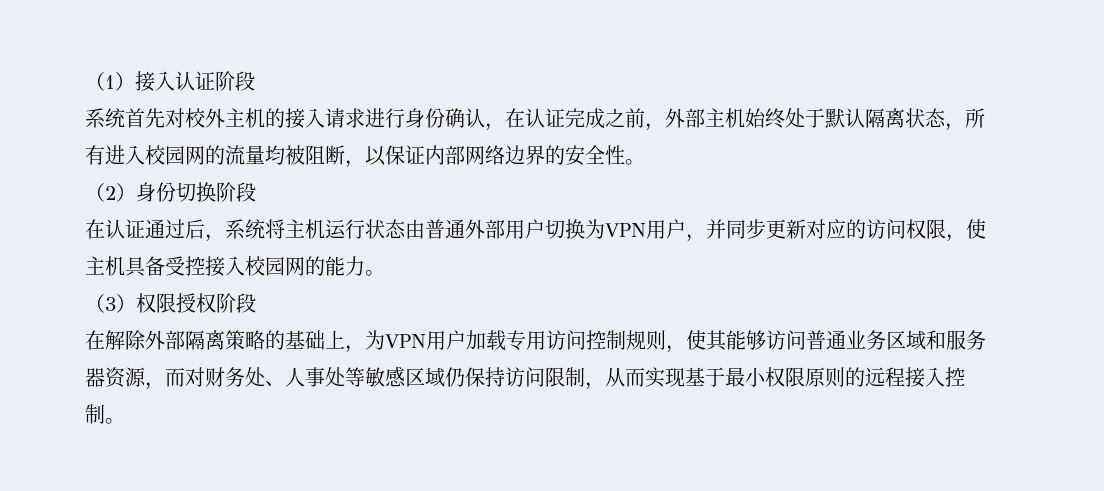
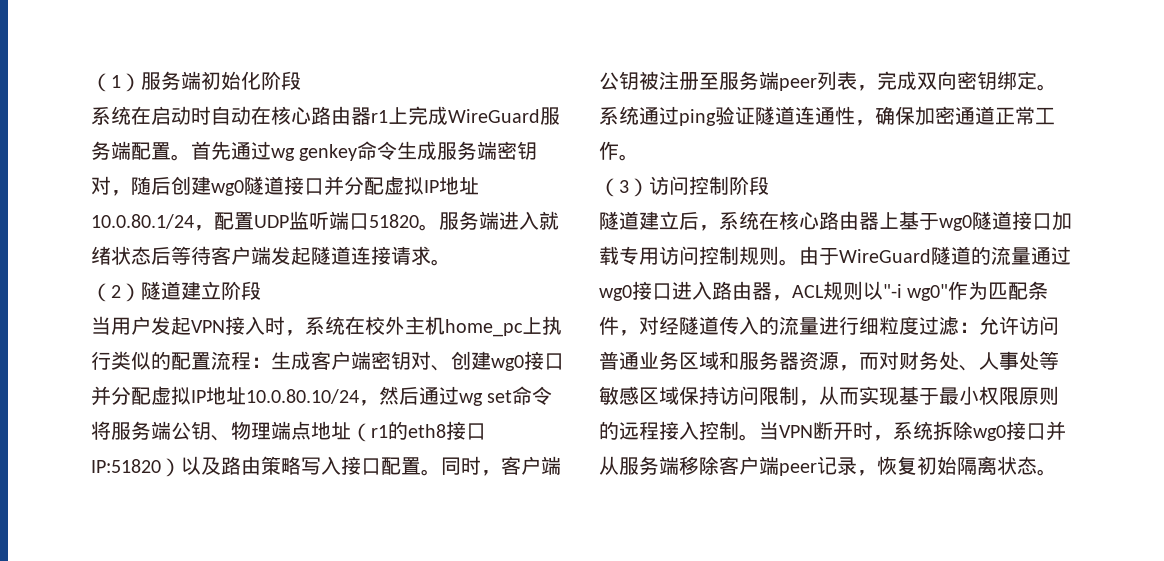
- （1）接入认证阶段
+ （1）服务端初始化阶段
- 系统首先对校外主机的接入请求进行身份确认，在认证完成之前，外部主机始终处于默认隔离状态，所有进入校园网的流量均被阻断，以保证内部网络边界的安全性。
+ 系统在启动时自动在核心路由器r1上完成WireGuard服务端配置。首先通过wg genkey命令生成服务端密钥对，随后创建wg0隧道接口并分配虚拟IP地址10.0.80.1/24，配置UDP监听端口51820。服务端进入就绪状态后等待客户端发起隧道连接请求。
- （2）身份切换阶段
- 在认证通过后，系统将主机运行状态由普通外部用户切换为VPN用户，并同步更新对应的访问权限，使主机具备受控接入校园网的能力。
+ （2）隧道建立阶段
+ 当用户发起VPN接入时，系统在校外主机home_pc上执行类似的配置流程：生成客户端密钥对、创建wg0接口并分配虚拟IP地址10.0.80.10/24，然后通过wg set命令将服务端公钥、物理端点地址（r1的eth8接口IP:51820）以及路由策略写入接口配置。同时，客户端公钥被注册至服务端peer列表，完成双向密钥绑定。系统通过ping验证隧道连通性，确保加密通道正常工作。
- （3）权限授权阶段
- 在解除外部隔离策略的基础上，为VPN用户加载专用访问控制规则，使其能够访问普通业务区域和服务器资源，而对财务处、人事处等敏感区域仍保持访问限制，从而实现基于最小权限原则的远程接入控制。
+ （3）访问控制阶段
+ 隧道建立后，系统在核心路由器上基于wg0隧道接口加载专用访问控制规则。由于WireGuard隧道的流量通过wg0接口进入路由器，ACL规则以"-i wg0"作为匹配条件，对经隧道传入的流量进行细粒度过滤：允许访问普通业务区域和服务器资源，而对财务处、人事处等敏感区域保持访问限制，从而实现基于最小权限原则的远程接入控制。
+ 当VPN断开时，系统拆除wg0接口并从服务端移除客户端peer记录，恢复初始隔离状态。

